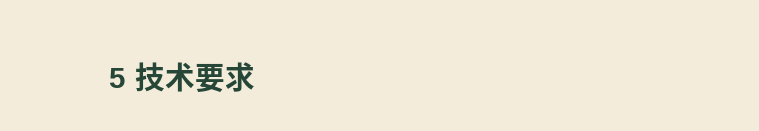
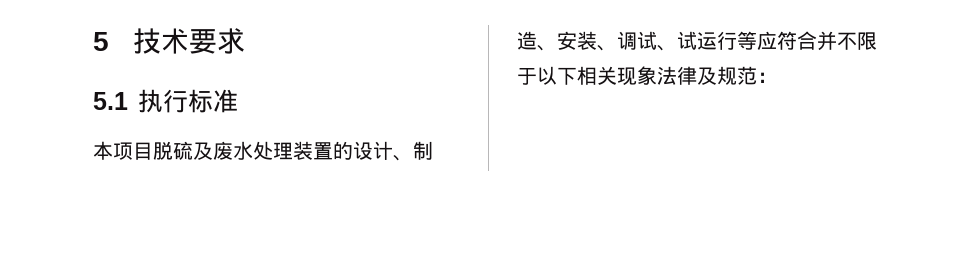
+ 5.1执行标准
+ 本项目脱硫及废水处理装置的设计、制造、安装、调试、试运行等应符合并不限于以下相关现象法律及规范：

